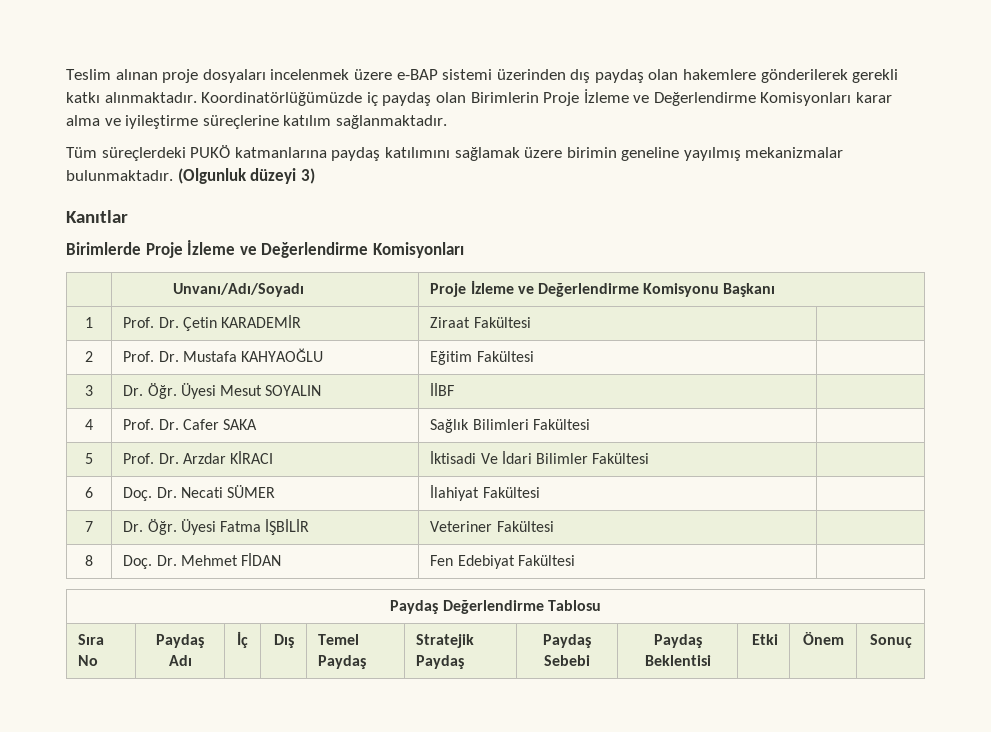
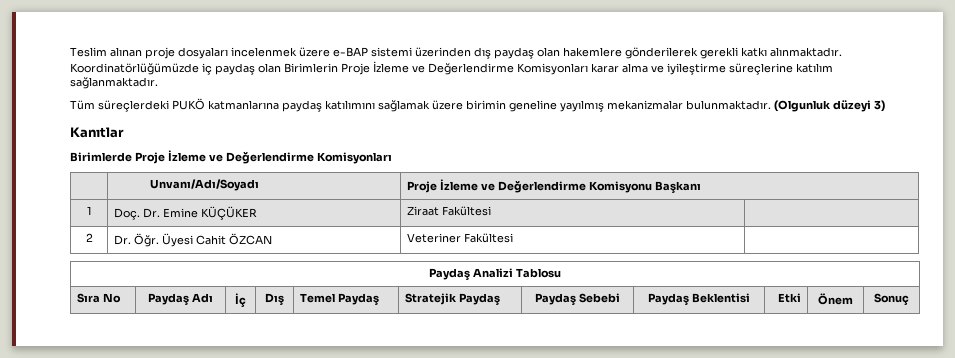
- 1 | Prof. Dr. Çetin KARADEMİR | Ziraat Fakültesi |
+ 1 | Doç. Dr. Emine KÜÇÜKER | Ziraat Fakültesi |
- 2 | Prof. Dr. Mustafa KAHYAOĞLU | Eğitim Fakültesi |
- 3 | Dr. Öğr. Üyesi Mesut SOYALIN | İİBF |
- 4 | Prof. Dr. Cafer SAKA | Sağlık Bilimleri Fakültesi |
- 5 | Prof. Dr. Arzdar KİRACI | İktisadi Ve İdari Bilimler Fakültesi |
- 6 | Doç. Dr. Necati SÜMER | İlahiyat Fakültesi |
- 7 | Dr. Öğr. Üyesi Fatma İŞBİLİR | Veteriner Fakültesi |
- 8 | Doç. Dr. Mehmet FİDAN | Fen Edebiyat Fakültesi |
+ 2 | Dr. Öğr. Üyesi Cahit ÖZCAN | Veteriner Fakültesi |
- Paydaş Değerlendirme Tablosu
+ Paydaş Analizi Tablosu

